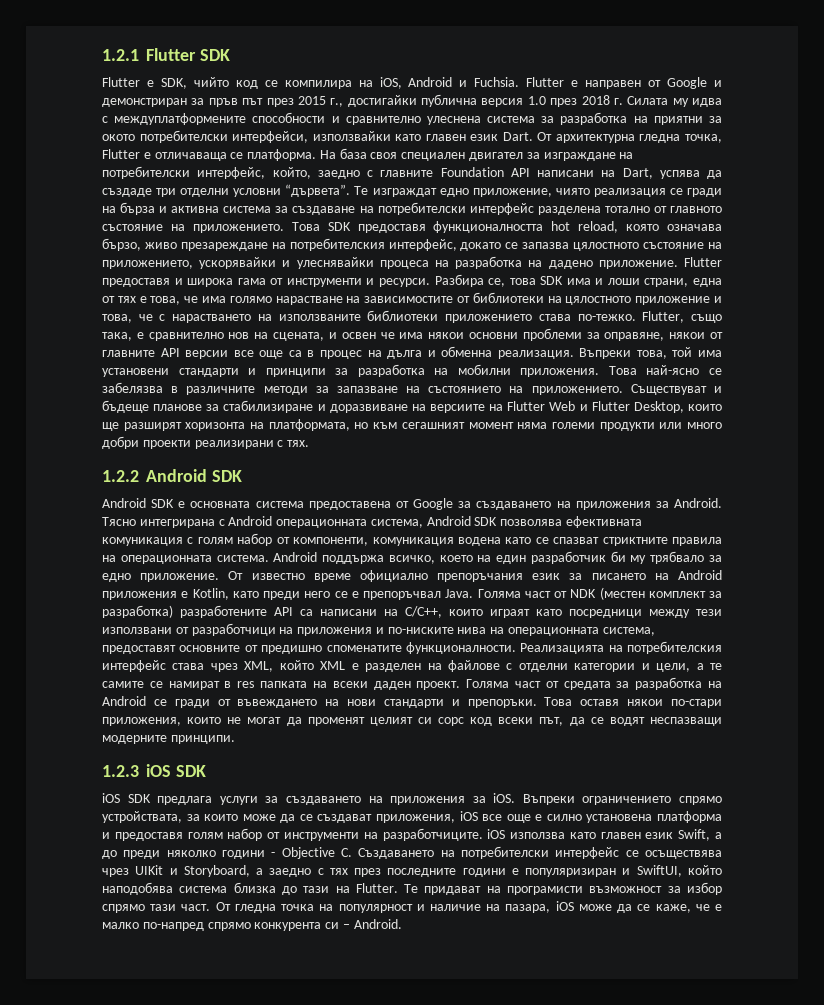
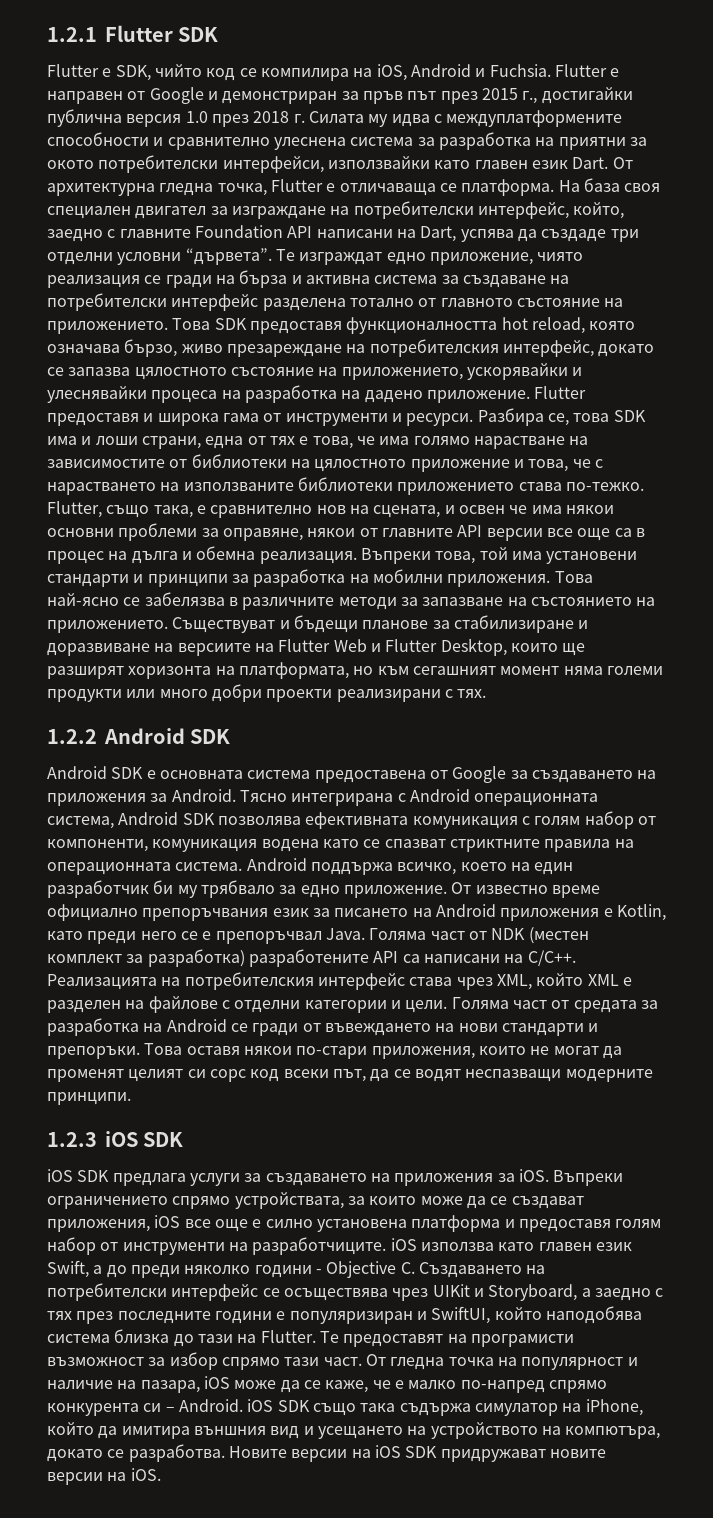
- Flutter, също така, е сравнително нов на сцената, и освен че има някои основни проблеми за оправяне, някои от главните API версии все още са в процес на дълга и обменна реализация.
+ Flutter, също така, е сравнително нов на сцената, и освен че има някои основни проблеми за оправяне, някои от главните API версии все още са в процес на дълга и обемна реализация.
- Съществуват и бъдеще планове за стабилизиране и доразвиване на версиите на Flutter Web и Flutter Desktop, които ще разширят хоризонта на платформата, но към сегашният момент няма големи продукти или много добри проекти реализирани с тях.
+ Съществуват и бъдещи планове за стабилизиране и доразвиване на версиите на Flutter Web и Flutter Desktop, които ще разширят хоризонта на платформата, но към сегашният момент няма големи продукти или много добри проекти реализирани с тях.
- От известно време официално препоръчания език за писането на Android приложения е Kotlin, като преди него се е препоръчвал Java.
+ От известно време официално препоръчвания език за писането на Android приложения е Kotlin, като преди него се е препоръчвал Java.
- Голяма част от NDK (местен комплект за разработка) разработените API са написани на C/C++, които играят като посредници между тези използвани от разработчици на приложения и по-ниските нива на операционната система, предоставят основните от предишно споменатите функционалности.
+ Голяма част от NDK (местен комплект за разработка) разработените API са написани на C/C++.
- Реализацията на потребителския интерфейс става чрез XML, който XML е разделен на файлове с отделни категории и цели, а те самите се намират в res папката на всеки даден проект.
+ Реализацията на потребителския интерфейс става чрез XML, който XML е разделен на файлове с отделни категории и цели.
- Те придават на програмисти възможност за избор спрямо тази част.
+ Те предоставят на програмисти възможност за избор спрямо тази част.
- От гледна точка на популярност и наличие на пазара, iOS може да се каже, че е малко по-напред спрямо конкурента си – Android.
+ От гледна точка на популярност и наличие на пазара, iOS може да се каже, че е малко по-напред спрямо конкурента си – Android. iOS SDK също така съдържа симулатор на iPhone, който да имитира външния вид и усещането на устройството на компютъра, докато се разработва. Новите версии на iOS SDK придружават новите версии на iOS.

